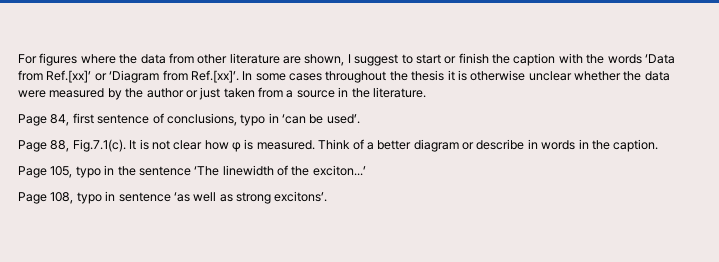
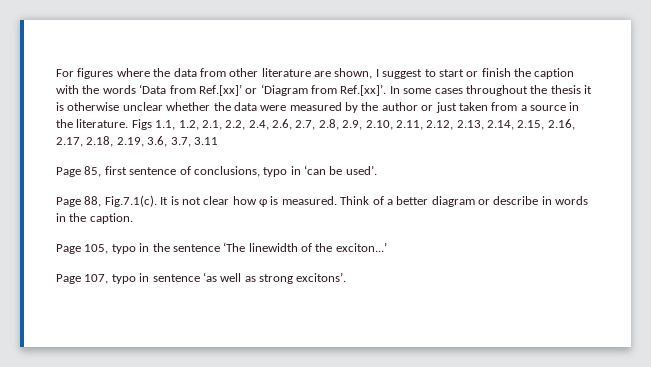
- For figures where the data from other literature are shown, I suggest to start or finish the caption with the words ‘Data from Ref.[xx]’ or ‘Diagram from Ref.[xx]’. In some cases throughout the thesis it is otherwise unclear whether the data were measured by the author or just taken from a source in the literature.
- Page 84, first sentence of conclusions, typo in ‘can be used’.
+ For figures where the data from other literature are shown, I suggest to start or finish the caption with the words ‘Data from Ref.[xx]’ or ‘Diagram from Ref.[xx]’. In some cases throughout the thesis it is otherwise unclear whether the data were measured by the author or just taken from a source in the literature. Figs 1.1, 1.2, 2.1, 2.2, 2.4, 2.6, 2.7, 2.8, 2.9, 2.10, 2.11, 2.12, 2.13, 2.14, 2.15, 2.16, 2.17, 2.18, 2.19, 3.6, 3.7, 3.11
+ Page 85, first sentence of conclusions, typo in ‘can be used’.
- Page 108, typo in sentence ‘as well as strong excitons’.
+ Page 107, typo in sentence ‘as well as strong excitons’.

